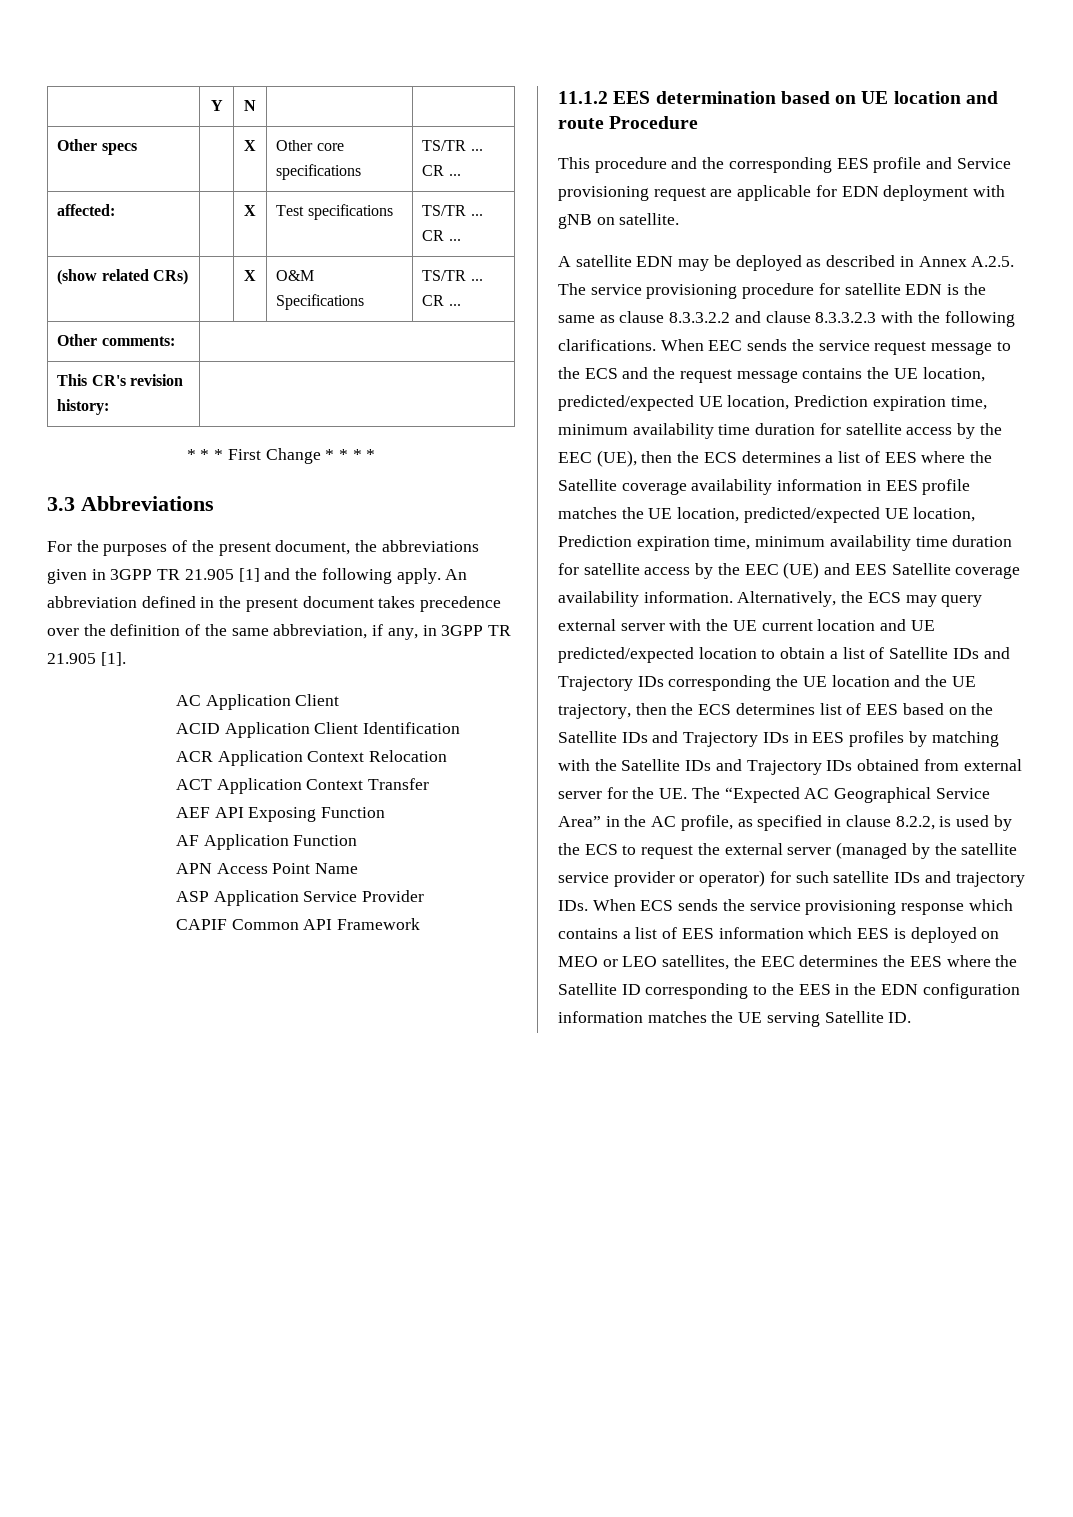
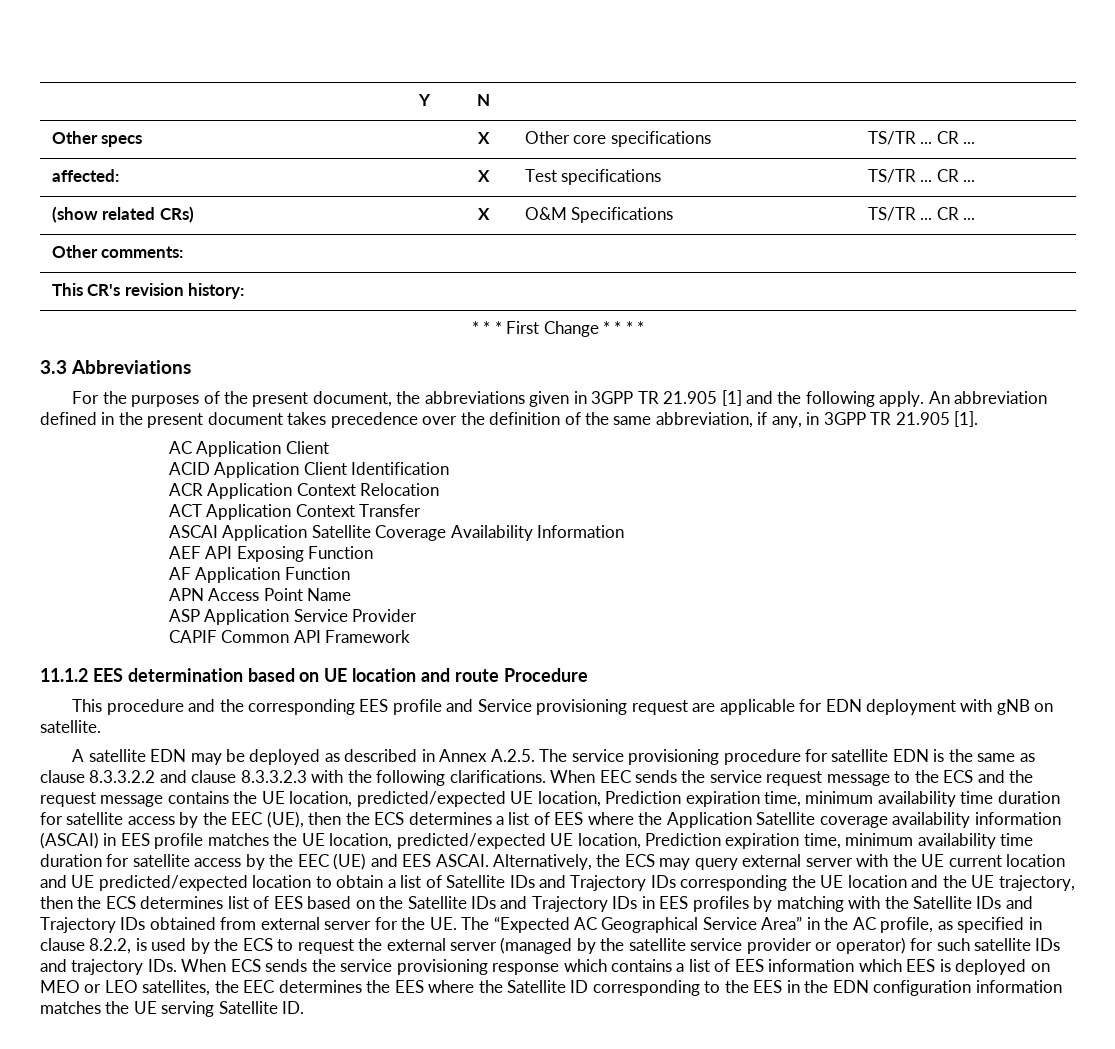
+ ASCAI Application Satellite Coverage Availability Information
- When EEC sends the service request message to the ECS and the request message contains the UE location, predicted/expected UE location, Prediction expiration time, minimum availability time duration for satellite access by the EEC (UE), then the ECS determines a list of EES where the Satellite coverage availability information in EES profile matches the UE location, predicted/expected UE location, Prediction expiration time, minimum availability time duration for satellite access by the EEC (UE) and EES Satellite coverage availability information.
+ When EEC sends the service request message to the ECS and the request message contains the UE location, predicted/expected UE location, Prediction expiration time, minimum availability time duration for satellite access by the EEC (UE), then the ECS determines a list of EES where the Application Satellite coverage availability information (ASCAI) in EES profile matches the UE location, predicted/expected UE location, Prediction expiration time, minimum availability time duration for satellite access by the EEC (UE) and EES ASCAI.

